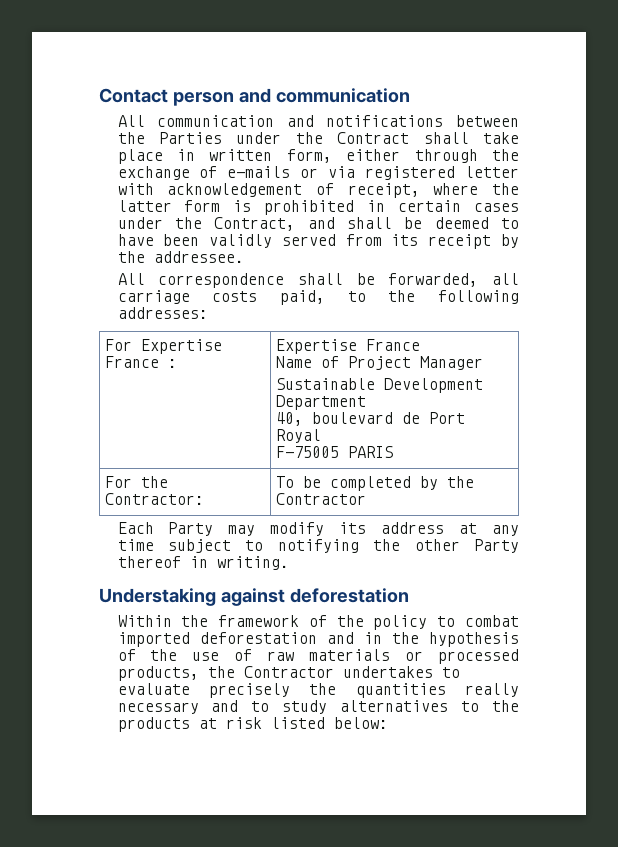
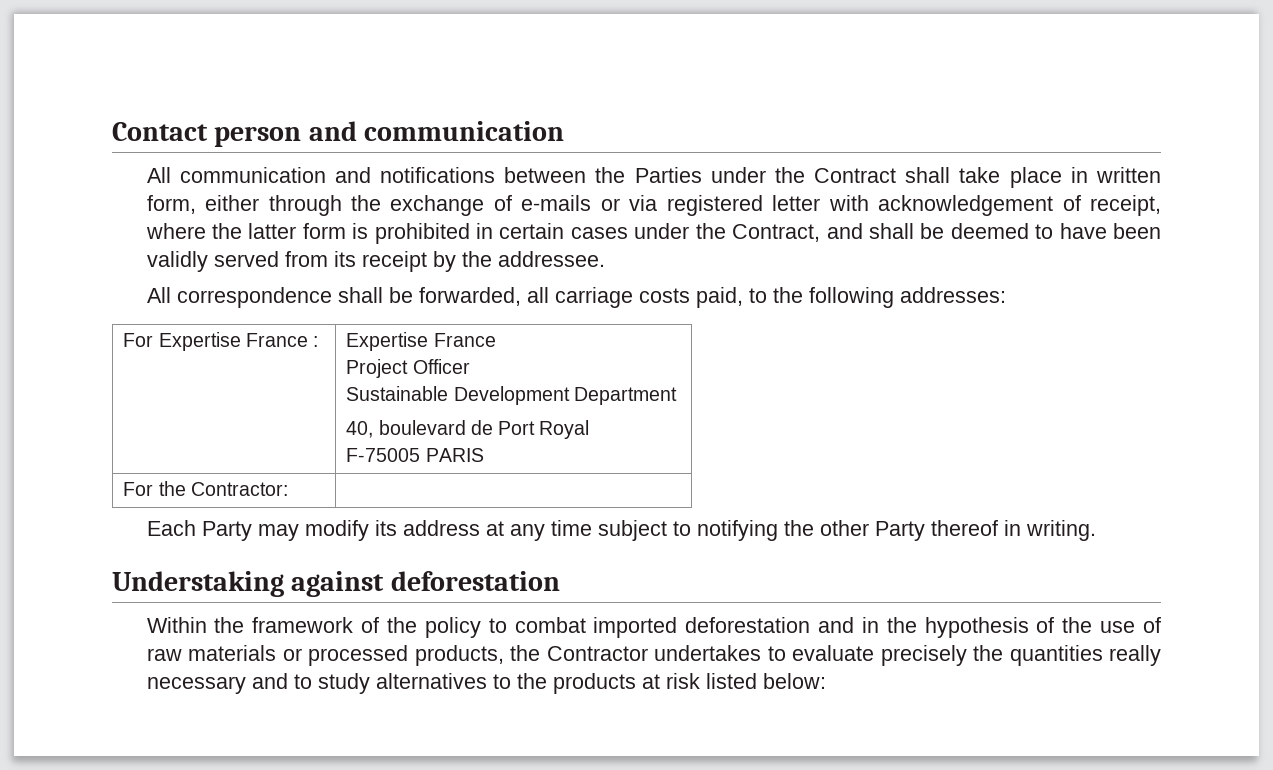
  For Expertise France : | Expertise France
- Name of Project Manager
+ Project Officer
- For the Contractor: | To be completed by the Contractor
+ For the Contractor: |

